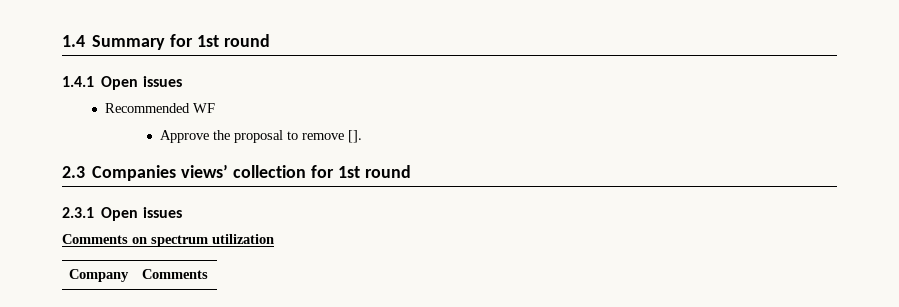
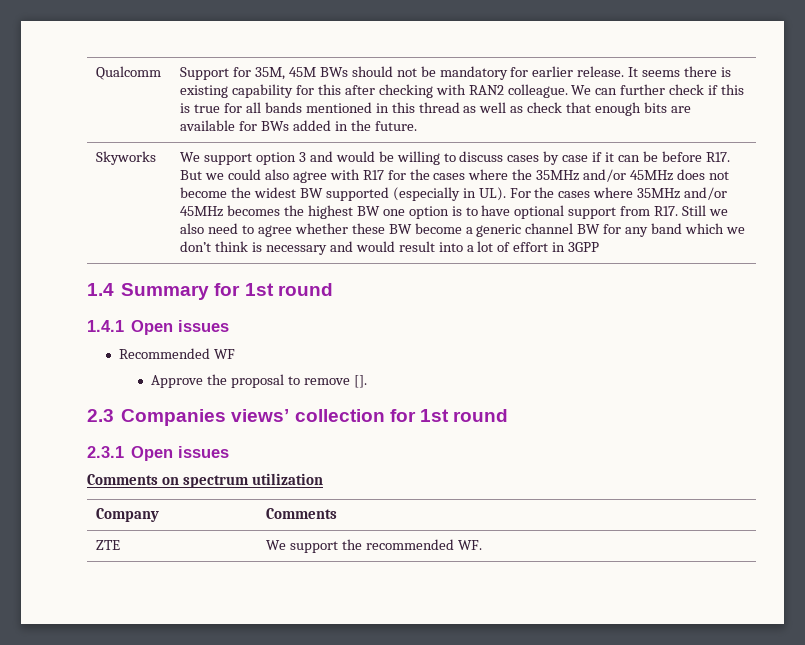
+ Qualcomm | Support for 35M, 45M BWs should not be mandatory for earlier release. It seems there is existing capability for this after checking with RAN2 colleague. We can further check if this is true for all bands mentioned in this thread as well as check that enough bits are available for BWs added in the future.
+ Skyworks | We support option 3 and would be willing to discuss cases by case if it can be before R17. But we could also agree with R17 for the cases where the 35MHz and/or 45MHz does not become the widest BW supported (especially in UL). For the cases where 35MHz and/or 45MHz becomes the highest BW one option is to have optional support from R17. Still we also need to agree whether these BW become a generic channel BW for any band which we don’t think is necessary and would result into a lot of effort in 3GPP
+ ZTE | We support the recommended WF.

